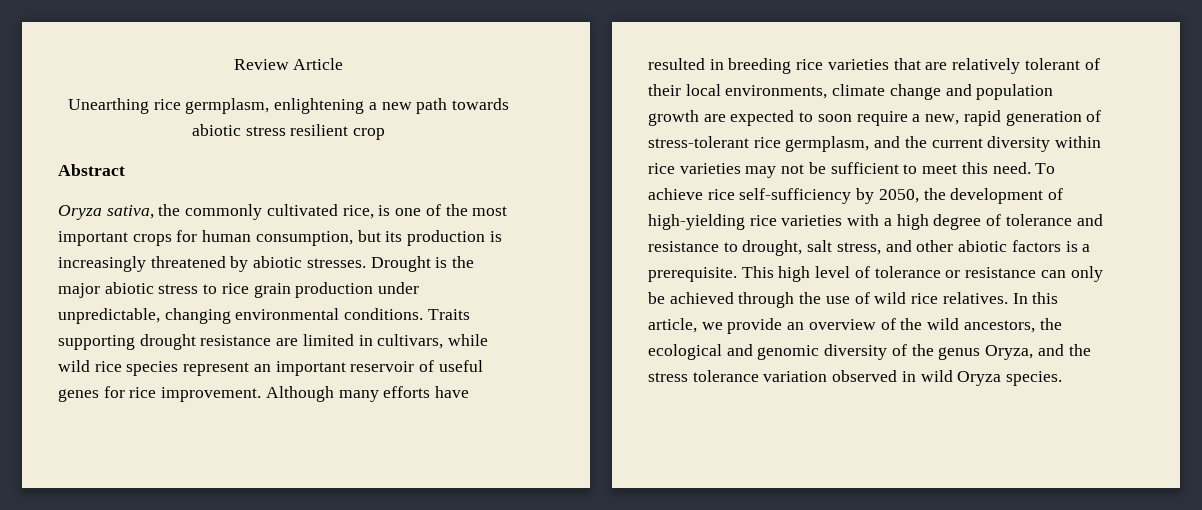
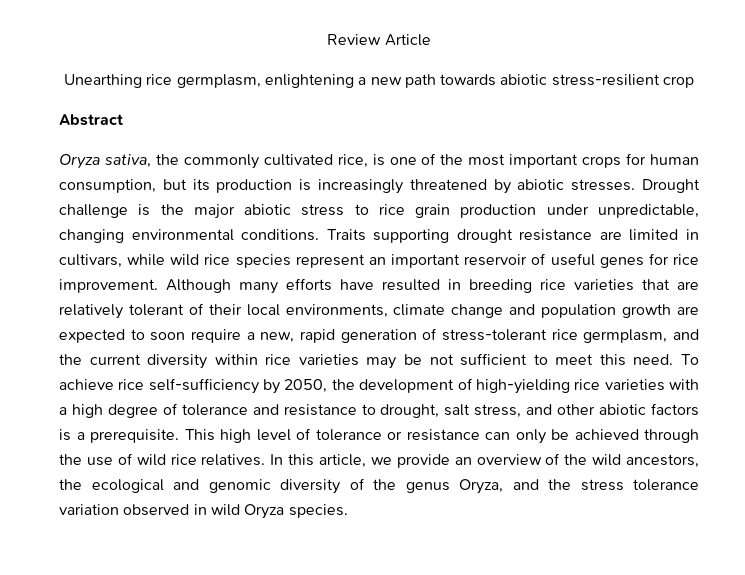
- Unearthing rice germplasm, enlightening a new path towards abiotic stress resilient crop
+ Unearthing rice germplasm, enlightening a new path towards abiotic stress-resilient crop
- Drought is the major abiotic stress to rice grain production under unpredictable, changing environmental conditions.
+ Drought challenge is the major abiotic stress to rice grain production under unpredictable, changing environmental conditions.
- Although many efforts have resulted in breeding rice varieties that are relatively tolerant of their local environments, climate change and population growth are expected to soon require a new, rapid generation of stress-tolerant rice germplasm, and the current diversity within rice varieties may not be sufficient to meet this need.
+ Although many efforts have resulted in breeding rice varieties that are relatively tolerant of their local environments, climate change and population growth are expected to soon require a new, rapid generation of stress-tolerant rice germplasm, and the current diversity within rice varieties may be not sufficient to meet this need.

